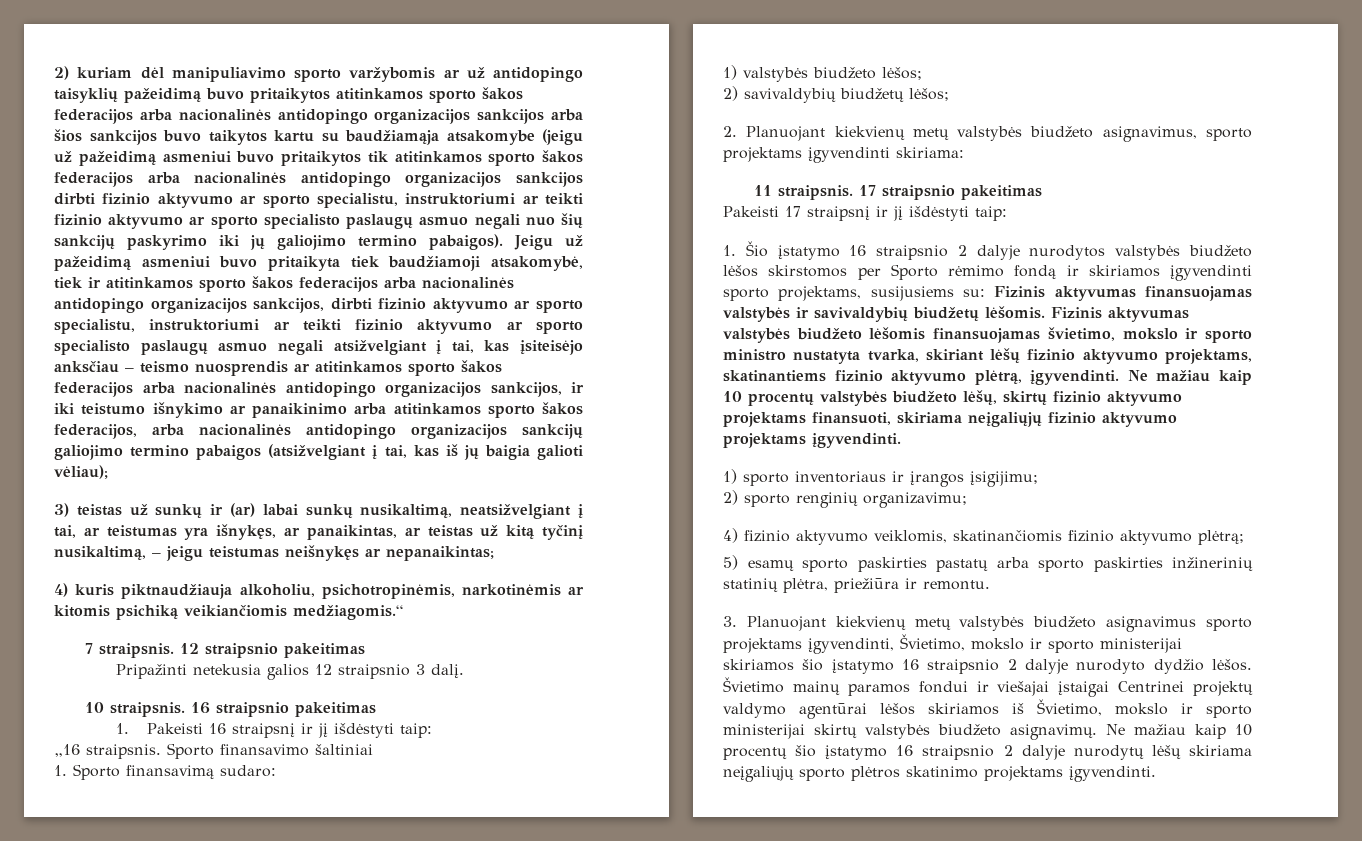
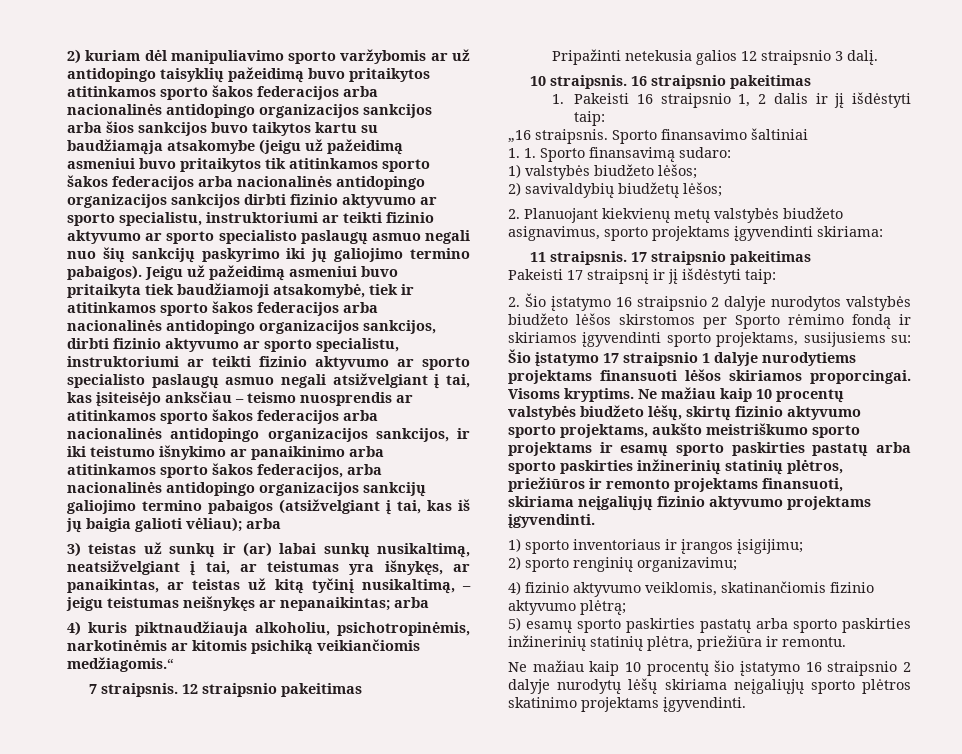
- Jeigu už pažeidimą asmeniui buvo pritaikyta tiek baudžiamoji atsakomybė, tiek ir atitinkamos sporto šakos federacijos arba nacionalinės antidopingo organizacijos sankcijos, dirbti fizinio aktyvumo ar sporto specialistu, instruktoriumi ar teikti fizinio aktyvumo ar sporto specialisto paslaugų asmuo negali atsižvelgiant į tai, kas įsiteisėjo anksčiau – teismo nuosprendis ar atitinkamos sporto šakos federacijos arba nacionalinės antidopingo organizacijos sankcijos, ir iki teistumo išnykimo ar panaikinimo arba atitinkamos sporto šakos federacijos, arba nacionalinės antidopingo organizacijos sankcijų galiojimo termino pabaigos (atsižvelgiant į tai, kas iš jų baigia galioti vėliau);
+ Jeigu už pažeidimą asmeniui buvo pritaikyta tiek baudžiamoji atsakomybė, tiek ir atitinkamos sporto šakos federacijos arba nacionalinės antidopingo organizacijos sankcijos, dirbti fizinio aktyvumo ar sporto specialistu, instruktoriumi ar teikti fizinio aktyvumo ar sporto specialisto paslaugų asmuo negali atsižvelgiant į tai, kas įsiteisėjo anksčiau – teismo nuosprendis ar atitinkamos sporto šakos federacijos arba nacionalinės antidopingo organizacijos sankcijos, ir iki teistumo išnykimo ar panaikinimo arba atitinkamos sporto šakos federacijos, arba nacionalinės antidopingo organizacijos sankcijų galiojimo termino pabaigos (atsižvelgiant į tai, kas iš jų baigia galioti vėliau); arba
- 3) teistas už sunkų ir (ar) labai sunkų nusikaltimą, neatsižvelgiant į tai, ar teistumas yra išnykęs, ar panaikintas, ar teistas už kitą tyčinį nusikaltimą, – jeigu teistumas neišnykęs ar nepanaikintas;
+ 3) teistas už sunkų ir (ar) labai sunkų nusikaltimą, neatsižvelgiant į tai, ar teistumas yra išnykęs, ar panaikintas, ar teistas už kitą tyčinį nusikaltimą, – jeigu teistumas neišnykęs ar nepanaikintas; arba
- 1. Pakeisti 16 straipsnį ir jį išdėstyti taip:
+ 1. Pakeisti 16 straipsnio 1, 2 dalis ir jį išdėstyti taip:
- 1. Sporto finansavimą sudaro:
+ 1. 1. Sporto finansavimą sudaro:
- 1. Šio įstatymo 16 straipsnio 2 dalyje nurodytos valstybės biudžeto lėšos skirstomos per Sporto rėmimo fondą ir skiriamos įgyvendinti sporto projektams, susijusiems su: Fizinis aktyvumas finansuojamas valstybės ir savivaldybių biudžetų lėšomis. Fizinis aktyvumas valstybės biudžeto lėšomis finansuojamas švietimo, mokslo ir sporto ministro nustatyta tvarka, skiriant lėšų fizinio aktyvumo projektams, skatinantiems fizinio aktyvumo plėtrą, įgyvendinti.
+ 2. Šio įstatymo 16 straipsnio 2 dalyje nurodytos valstybės biudžeto lėšos skirstomos per Sporto rėmimo fondą ir skiriamos įgyvendinti sporto projektams, susijusiems su: Šio įstatymo 17 straipsnio 1 dalyje nurodytiems projektams finansuoti lėšos skiriamos proporcingai. Visoms kryptims.
- Ne mažiau kaip 10 procentų valstybės biudžeto lėšų, skirtų fizinio aktyvumo projektams finansuoti, skiriama neįgaliųjų fizinio aktyvumo projektams įgyvendinti.
+ Ne mažiau kaip 10 procentų valstybės biudžeto lėšų, skirtų fizinio aktyvumo sporto projektams, aukšto meistriškumo sporto projektams ir esamų sporto paskirties pastatų arba sporto paskirties inžinerinių statinių plėtros, priežiūros ir remonto projektams finansuoti, skiriama neįgaliųjų fizinio aktyvumo projektams įgyvendinti.
- 3. Planuojant kiekvienų metų valstybės biudžeto asignavimus sporto projektams įgyvendinti, Švietimo, mokslo ir sporto ministerijai skiriamos šio įstatymo 16 straipsnio 2 dalyje nurodyto dydžio lėšos. Švietimo mainų paramos fondui ir viešajai įstaigai Centrinei projektų valdymo agentūrai lėšos skiriamos iš Švietimo, mokslo ir sporto ministerijai skirtų valstybės biudžeto asignavimų.

